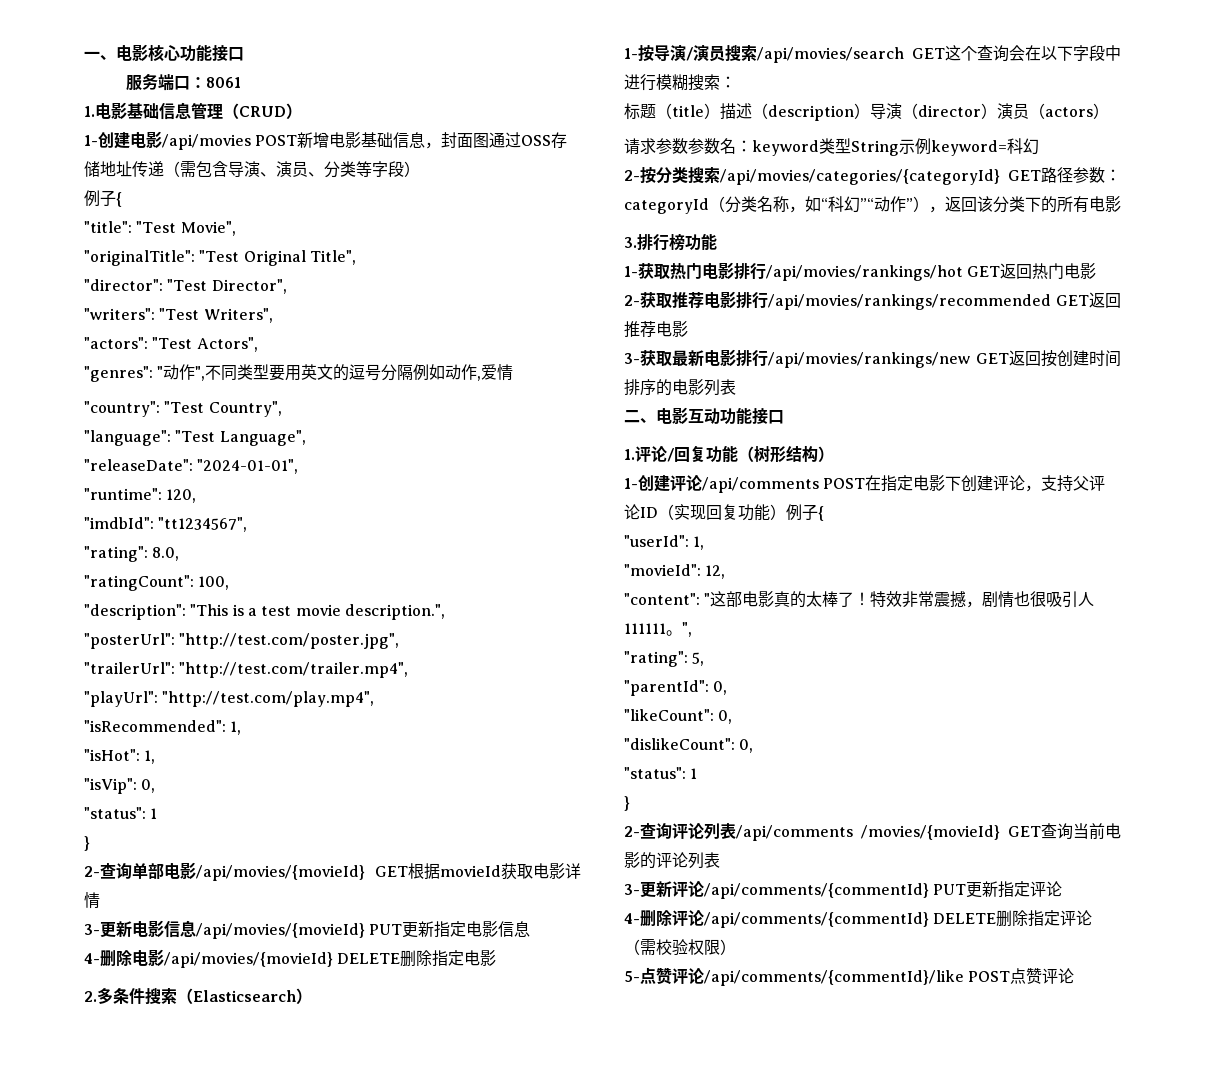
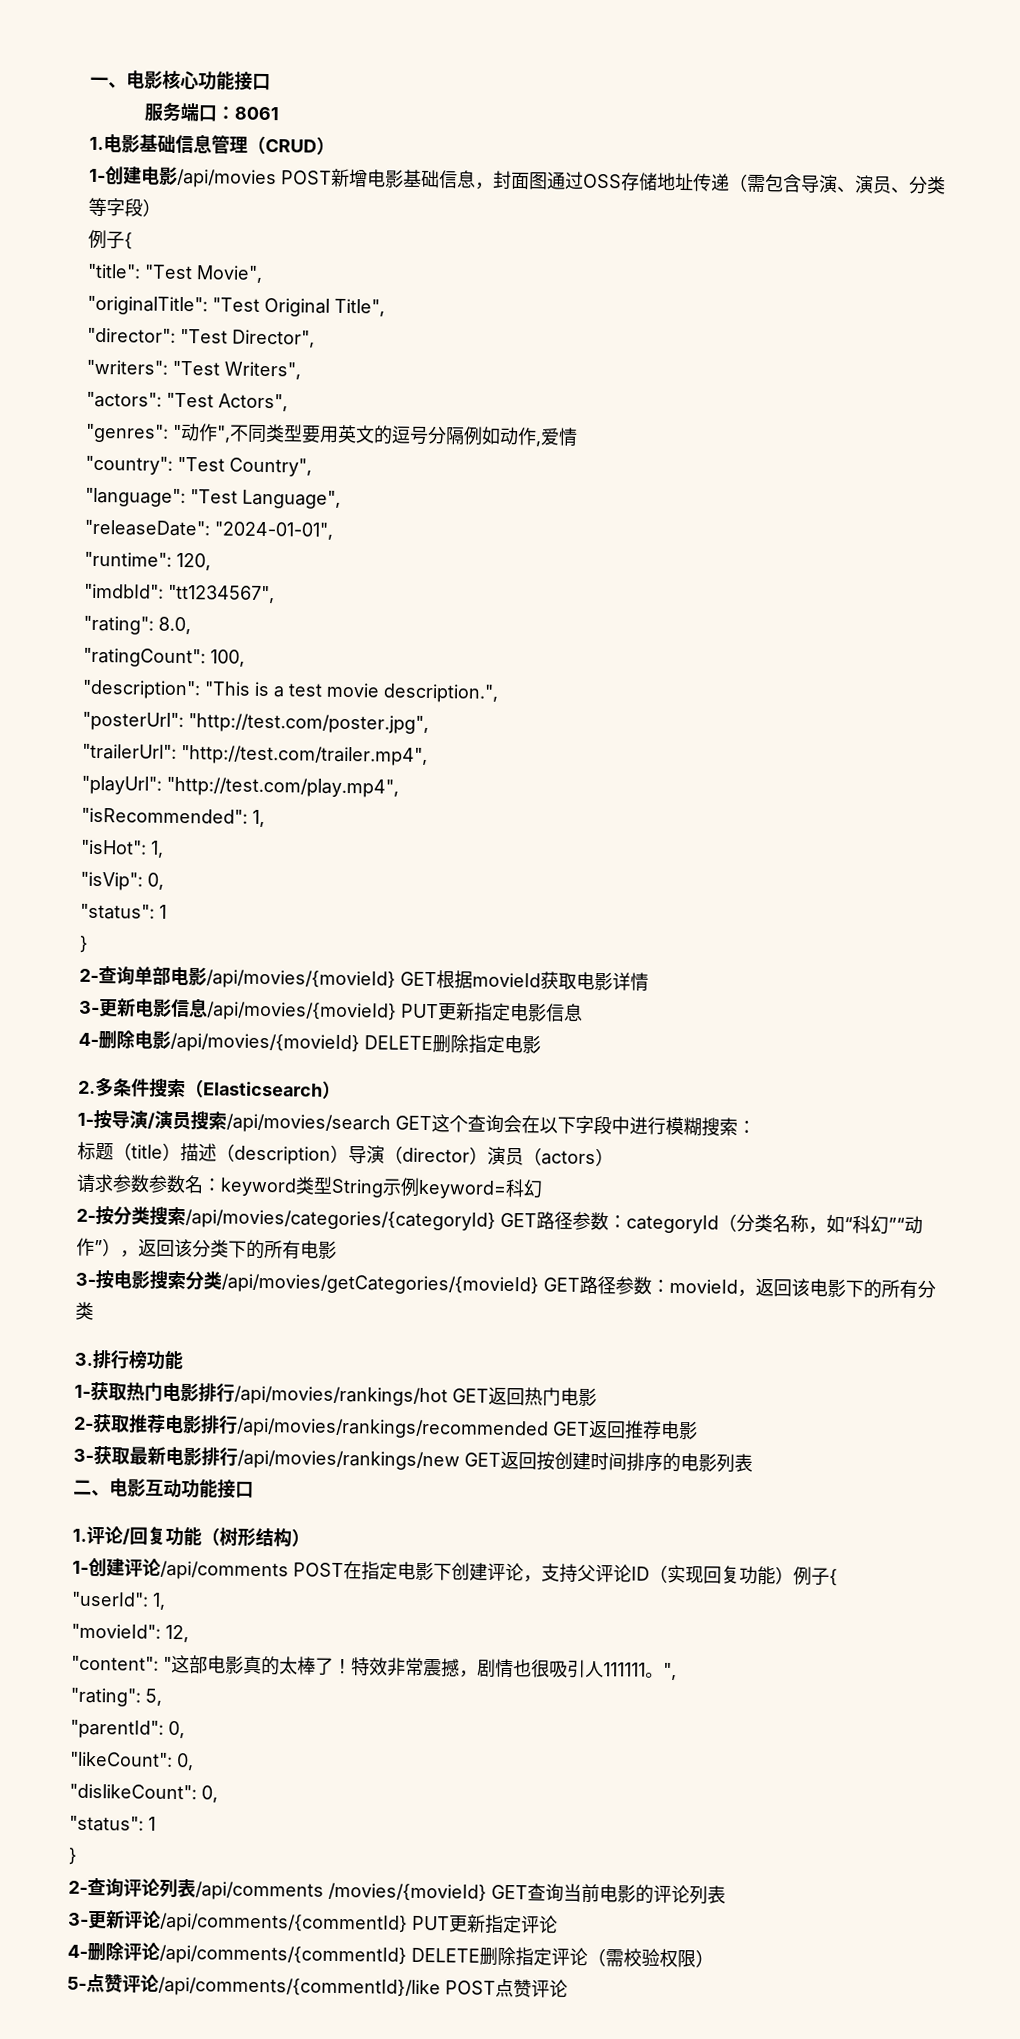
+ 3-按电影搜索分类/api/movies/getCategories/{movieId} GET路径参数：movieId，返回该电影下的所有分类

